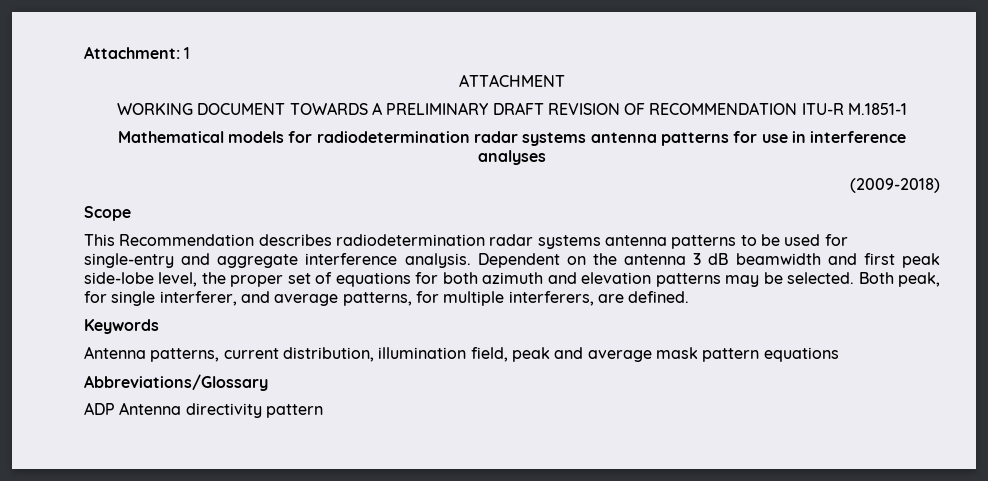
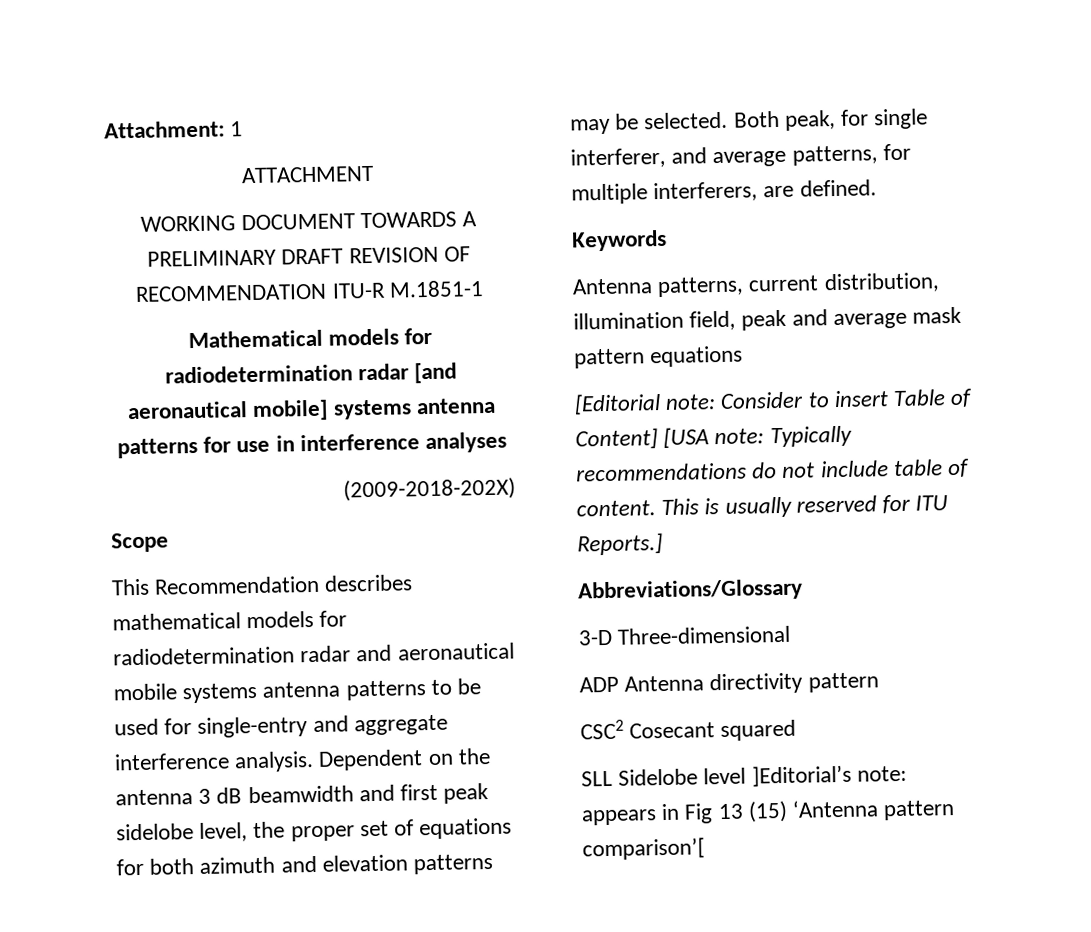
- Mathematical models for radiodetermination radar systems antenna patterns for use in interference analyses
+ Mathematical models for radiodetermination radar [and aeronautical mobile] systems antenna patterns for use in interference analyses
- (2009-2018)
+ (2009-2018-202X)
- This Recommendation describes radiodetermination radar systems antenna patterns to be used for single-entry and aggregate interference analysis.
+ This Recommendation describes mathematical models for radiodetermination radar and aeronautical mobile systems antenna patterns to be used for single-entry and aggregate interference analysis.
- Dependent on the antenna 3 dB beamwidth and first peak side-lobe level, the proper set of equations for both azimuth and elevation patterns may be selected.
+ Dependent on the antenna 3 dB beamwidth and first peak sidelobe level, the proper set of equations for both azimuth and elevation patterns may be selected.
+ [Editorial note: Consider to insert Table of Content] [USA note: Typically recommendations do not include table of content. This is usually reserved for ITU Reports.]
+ 3-D Three-dimensional
+ CSC2 Cosecant squared
+ SLL Sidelobe level ]Editorial’s note: appears in Fig 13 (15) ‘Antenna pattern comparison’[

